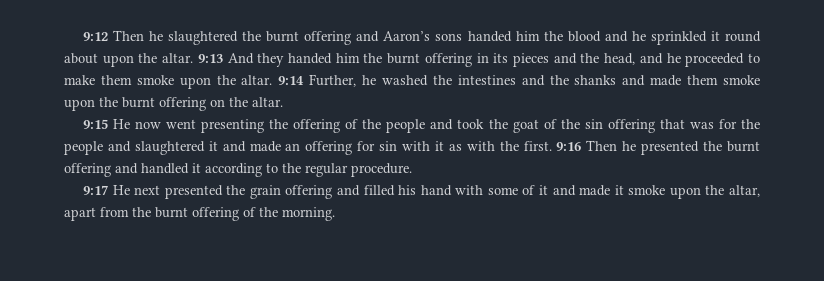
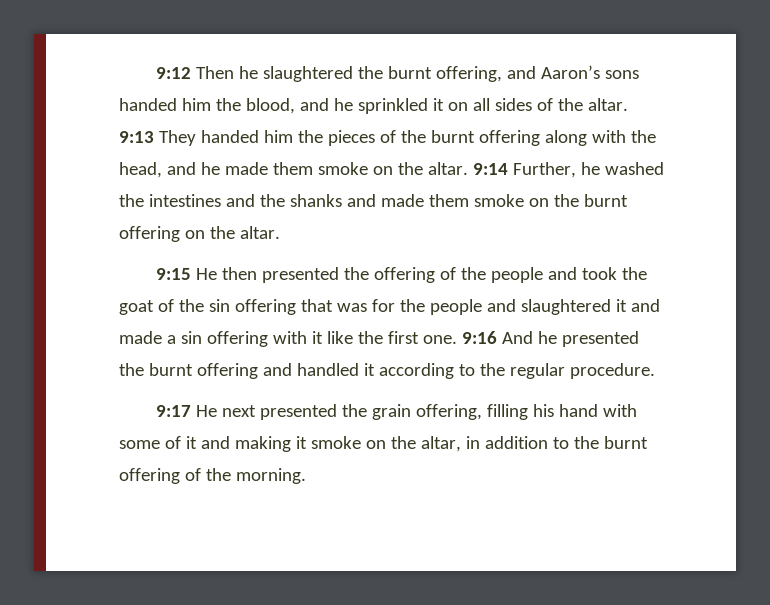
- 9:12 Then he slaughtered the burnt offering and Aaron’s sons handed him the blood and he sprinkled it round about upon the altar.
+ 9:12 Then he slaughtered the burnt offering, and Aaron’s sons handed him the blood, and he sprinkled it on all sides of the altar.
- 9:13 And they handed him the burnt offering in its pieces and the head, and he proceeded to make them smoke upon the altar.
+ 9:13 They handed him the pieces of the burnt offering along with the head, and he made them smoke on the altar.
- 9:14 Further, he washed the intestines and the shanks and made them smoke upon the burnt offering on the altar.
+ 9:14 Further, he washed the intestines and the shanks and made them smoke on the burnt offering on the altar.
- 9:15 He now went presenting the offering of the people and took the goat of the sin offering that was for the people and slaughtered it and made an offering for sin with it as with the first. 9:16 Then he presented the burnt offering and handled it according to the regular procedure.
+ 9:15 He then presented the offering of the people and took the goat of the sin offering that was for the people and slaughtered it and made a sin offering with it like the first one. 9:16 And he presented the burnt offering and handled it according to the regular procedure.
- 9:17 He next presented the grain offering and filled his hand with some of it and made it smoke upon the altar, apart from the burnt offering of the morning.
+ 9:17 He next presented the grain offering, filling his hand with some of it and making it smoke on the altar, in addition to the burnt offering of the morning.

